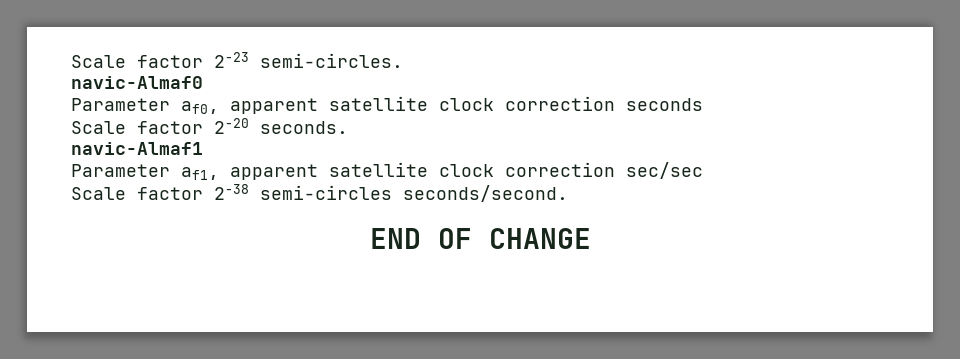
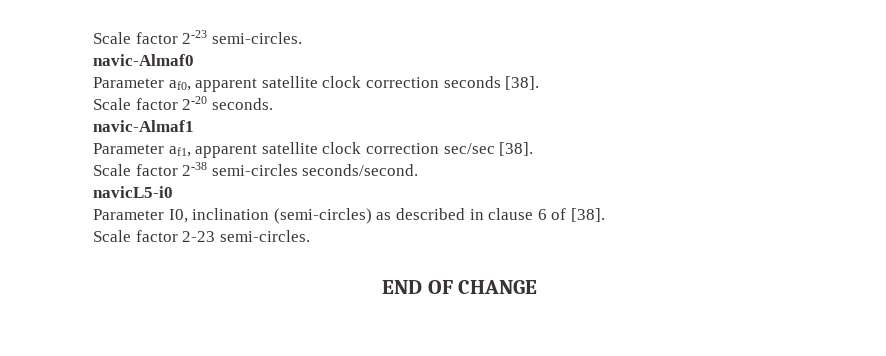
- Parameter af0, apparent satellite clock correction seconds
+ Parameter af0, apparent satellite clock correction seconds [38].
- Parameter af1, apparent satellite clock correction sec/sec
+ Parameter af1, apparent satellite clock correction sec/sec [38].
+ navicL5-i0
+ Parameter I0, inclination (semi-circles) as described in clause 6 of [38].
+ Scale factor 2-23 semi-circles.

